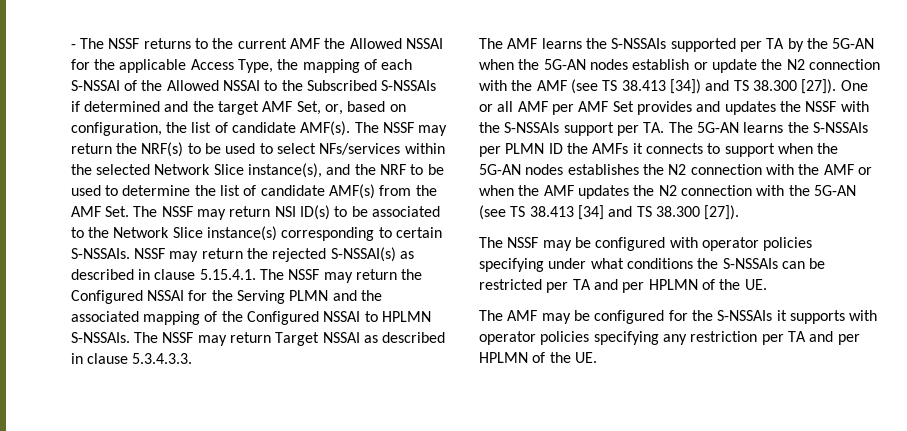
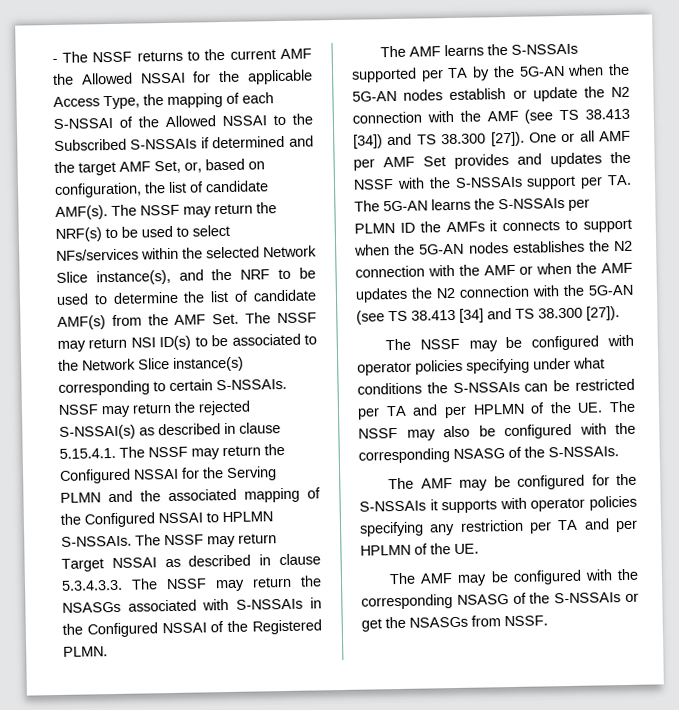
- The NSSF may return Target NSSAI as described in clause 5.3.4.3.3.
+ The NSSF may return Target NSSAI as described in clause 5.3.4.3.3. The NSSF may return the NSASGs associated with S-NSSAIs in the Configured NSSAI of the Registered PLMN.
- The NSSF may be configured with operator policies specifying under what conditions the S-NSSAIs can be restricted per TA and per HPLMN of the UE.
+ The NSSF may be configured with operator policies specifying under what conditions the S-NSSAIs can be restricted per TA and per HPLMN of the UE. The NSSF may also be configured with the corresponding NSASG of the S-NSSAIs.
+ The AMF may be configured with the corresponding NSASG of the S-NSSAIs or get the NSASGs from NSSF.

